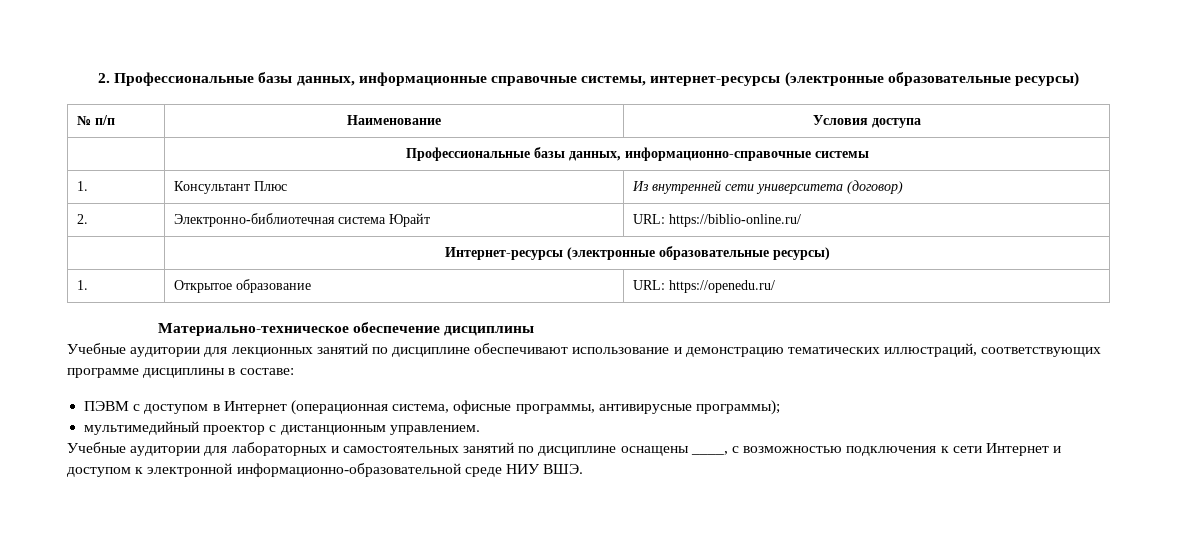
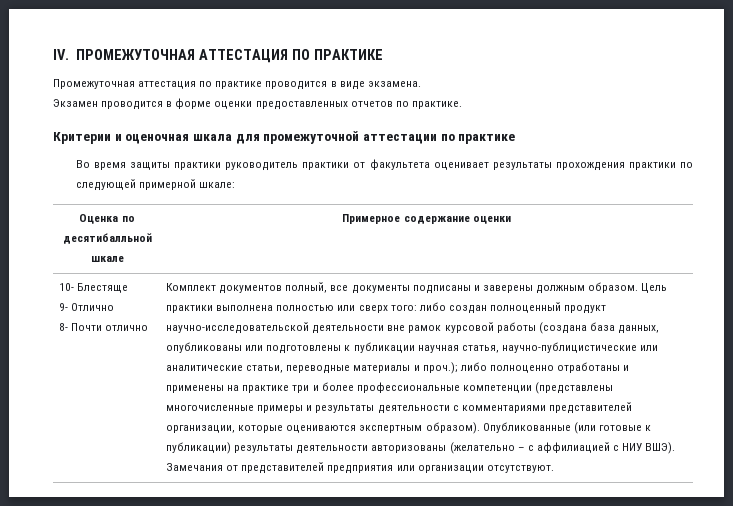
- 2. Профессиональные базы данных, информационные справочные системы, интернет-ресурсы (электронные образовательные ресурсы)
- № п/п | Наименование | Условия доступа
- | Профессиональные базы данных, информационно-справочные системы
- 1. | Консультант Плюс | Из внутренней сети университета (договор)
- 2. | Электронно-библиотечная система Юрайт | URL: https://biblio-online.ru/
- | Интернет-ресурсы (электронные образовательные ресурсы)
- 1. | Открытое образование | URL: https://openedu.ru/
- Материально-техническое обеспечение дисциплины
- Учебные аудитории для лекционных занятий по дисциплине обеспечивают использование и демонстрацию тематических иллюстраций, соответствующих программе дисциплины в составе:
- ПЭВМ с доступом в Интернет (операционная система, офисные программы, антивирусные программы);
- мультимедийный проектор с дистанционным управлением.
- Учебные аудитории для лабораторных и самостоятельных занятий по дисциплине оснащены ____, с возможностью подключения к сети Интернет и доступом к электронной информационно-образовательной среде НИУ ВШЭ.
+ IV. ПРОМЕЖУТОЧНАЯ АТТЕСТАЦИЯ ПО ПРАКТИКЕ
+ Промежуточная аттестация по практике проводится в виде экзамена.
+ Экзамен проводится в форме оценки предоставленных отчетов по практике.
+ Критерии и оценочная шкала для промежуточной аттестации по практике
+ Во время защиты практики руководитель практики от факультета оценивает результаты прохождения практики по следующей примерной шкале:
+ Оценка по десятибалльной шкале | Примерное содержание оценки
+ 10- Блестяще
+ 9- Отлично
+ 8- Почти отлично | Комплект документов полный, все документы подписаны и заверены должным образом. Цель практики выполнена полностью или сверх того: либо создан полноценный продукт научно-исследовательской деятельности вне рамок курсовой работы (создана база данных, опубликованы или подготовлены к публикации научная статья, научно-публицистические или аналитические статьи, переводные материалы и проч.); либо полноценно отработаны и применены на практике три и более профессиональные компетенции (представлены многочисленные примеры и результаты деятельности с комментариями представителей организации, которые оцениваются экспертным образом). Опубликованные (или готовые к публикации) результаты деятельности авторизованы (желательно – с аффилиацией с НИУ ВШЭ). Замечания от представителей предприятия или организации отсутствуют.

